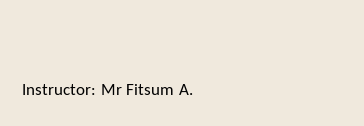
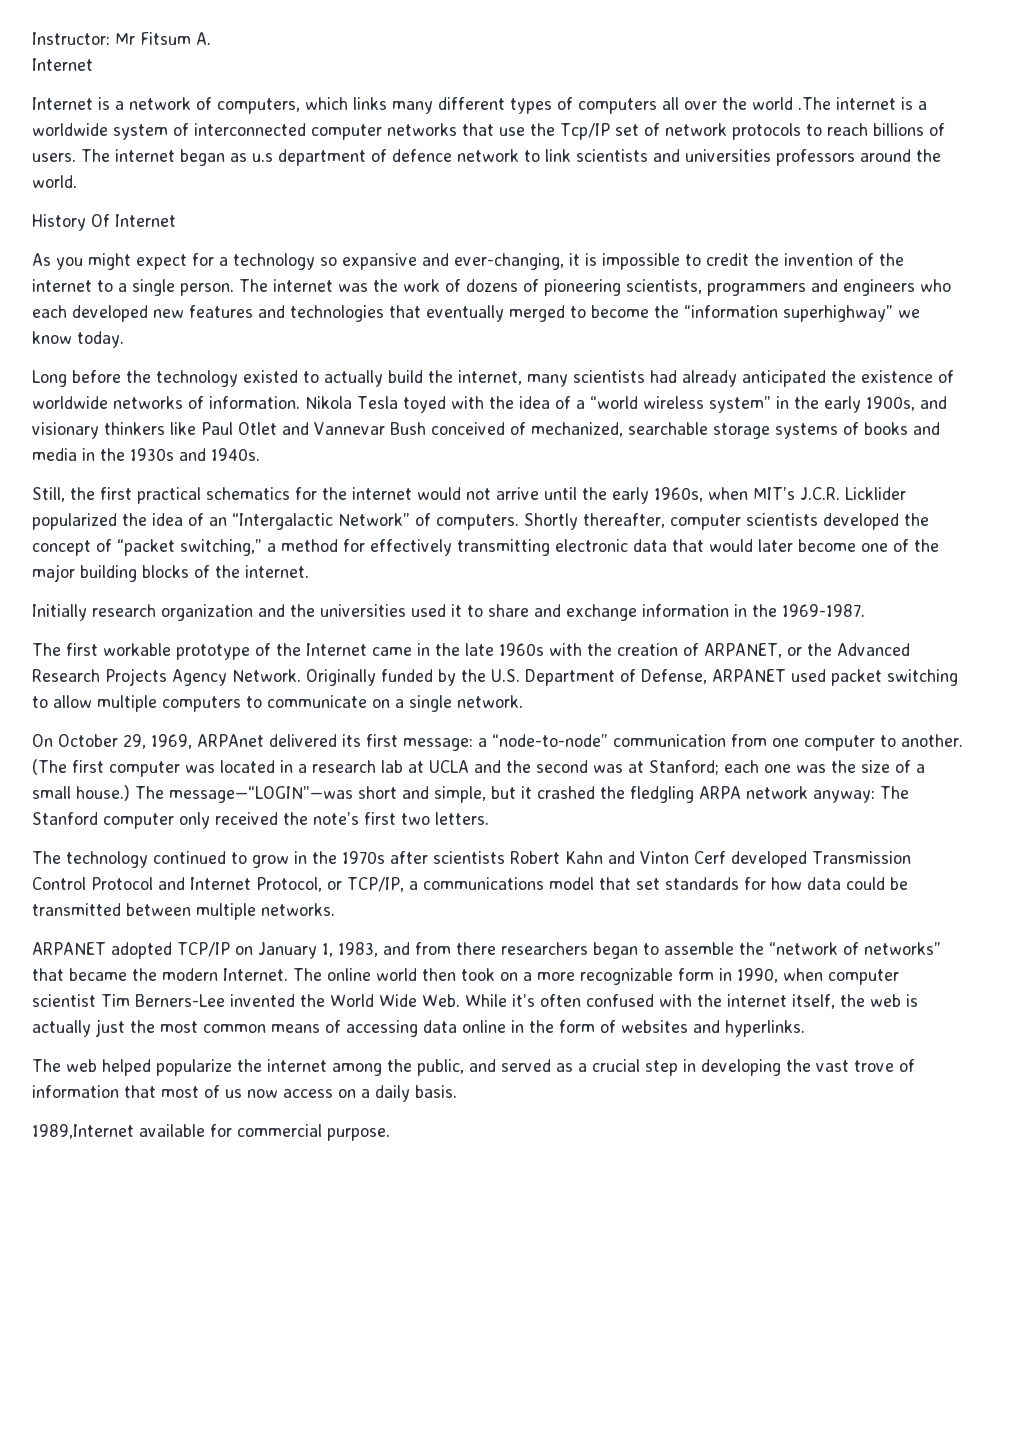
  Instructor: Mr Fitsum A.
+ Internet
+ Internet is a network of computers, which links many different types of computers all over the world .The internet is a worldwide system of interconnected computer networks that use the Tcp/IP set of network protocols to reach billions of users. The internet began as u.s department of defence network to link scientists and universities professors around the world.
+ History Of Internet
+ As you might expect for a technology so expansive and ever-changing, it is impossible to credit the invention of the internet to a single person. The internet was the work of dozens of pioneering scientists, programmers and engineers who each developed new features and technologies that eventually merged to become the “information superhighway” we know today.
+ Long before the technology existed to actually build the internet, many scientists had already anticipated the existence of worldwide networks of information. Nikola Tesla toyed with the idea of a “world wireless system” in the early 1900s, and visionary thinkers like Paul Otlet and Vannevar Bush conceived of mechanized, searchable storage systems of books and media in the 1930s and 1940s.
+ Still, the first practical schematics for the internet would not arrive until the early 1960s, when MIT’s J.C.R. Licklider popularized the idea of an “Intergalactic Network” of computers. Shortly thereafter, computer scientists developed the concept of “packet switching,” a method for effectively transmitting electronic data that would later become one of the major building blocks of the internet.
+ Initially research organization and the universities used it to share and exchange information in the 1969-1987.
+ The first workable prototype of the Internet came in the late 1960s with the creation of ARPANET, or the Advanced Research Projects Agency Network. Originally funded by the U.S. Department of Defense, ARPANET used packet switching to allow multiple computers to communicate on a single network.
+ On October 29, 1969, ARPAnet delivered its first message: a “node-to-node” communication from one computer to another. (The first computer was located in a research lab at UCLA and the second was at Stanford; each one was the size of a small house.) The message—“LOGIN”—was short and simple, but it crashed the fledgling ARPA network anyway: The Stanford computer only received the note’s first two letters.
+ The technology continued to grow in the 1970s after scientists Robert Kahn and Vinton Cerf developed Transmission Control Protocol and Internet Protocol, or TCP/IP, a communications model that set standards for how data could be transmitted between multiple networks.
+ ARPANET adopted TCP/IP on January 1, 1983, and from there researchers began to assemble the “network of networks” that became the modern Internet. The online world then took on a more recognizable form in 1990, when computer scientist Tim Berners-Lee invented the World Wide Web. While it’s often confused with the internet itself, the web is actually just the most common means of accessing data online in the form of websites and hyperlinks.
+ The web helped popularize the internet among the public, and served as a crucial step in developing the vast trove of information that most of us now access on a daily basis.
+ 1989,Internet available for commercial purpose.

